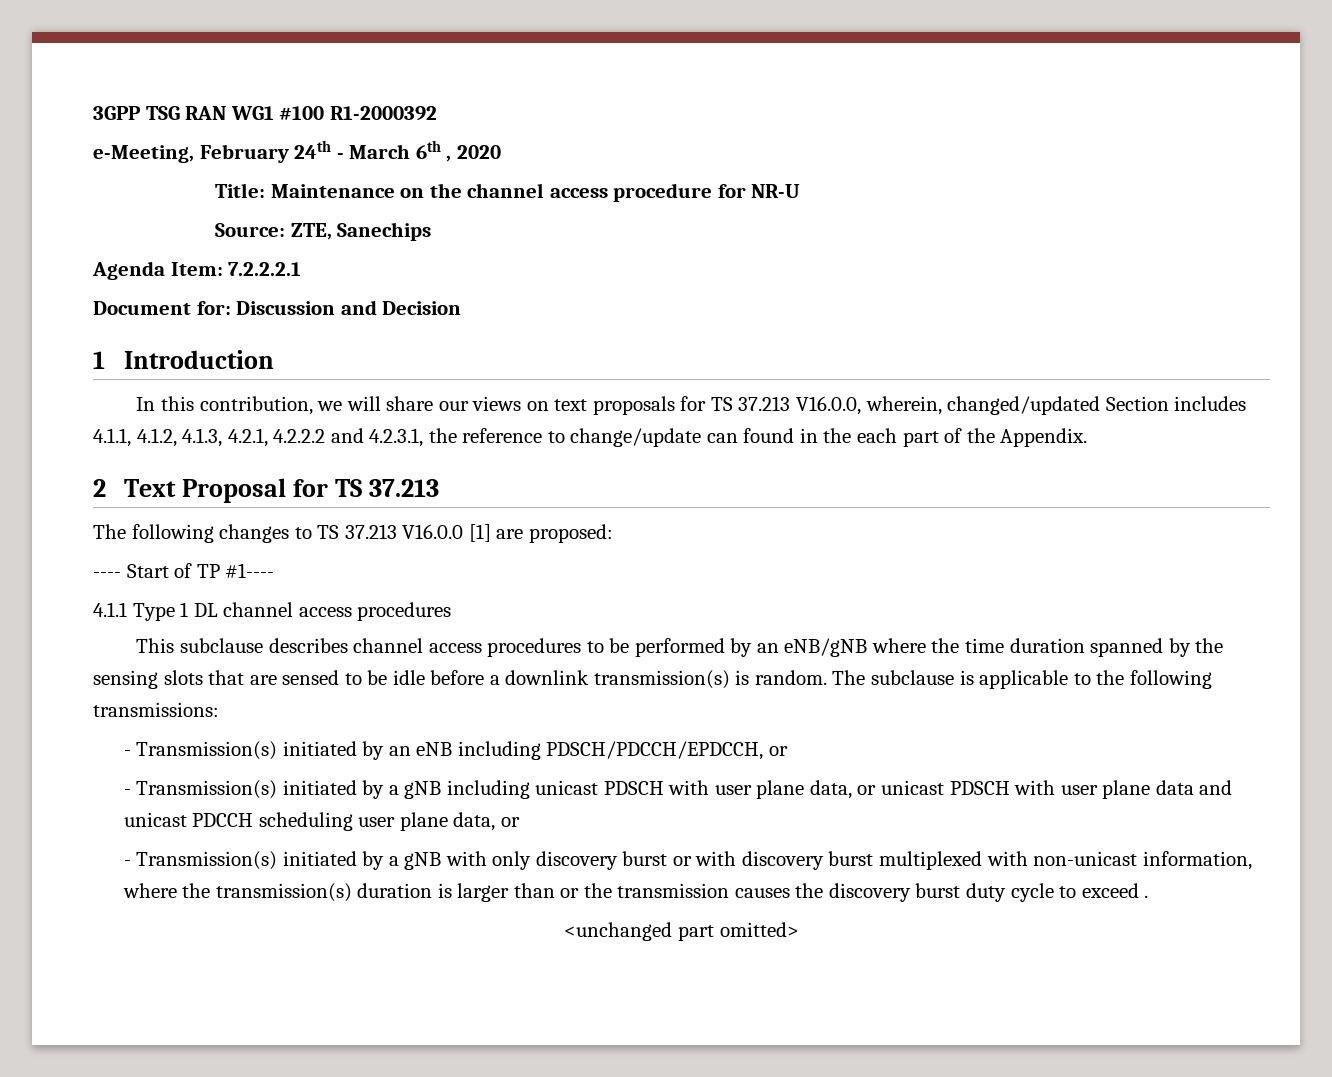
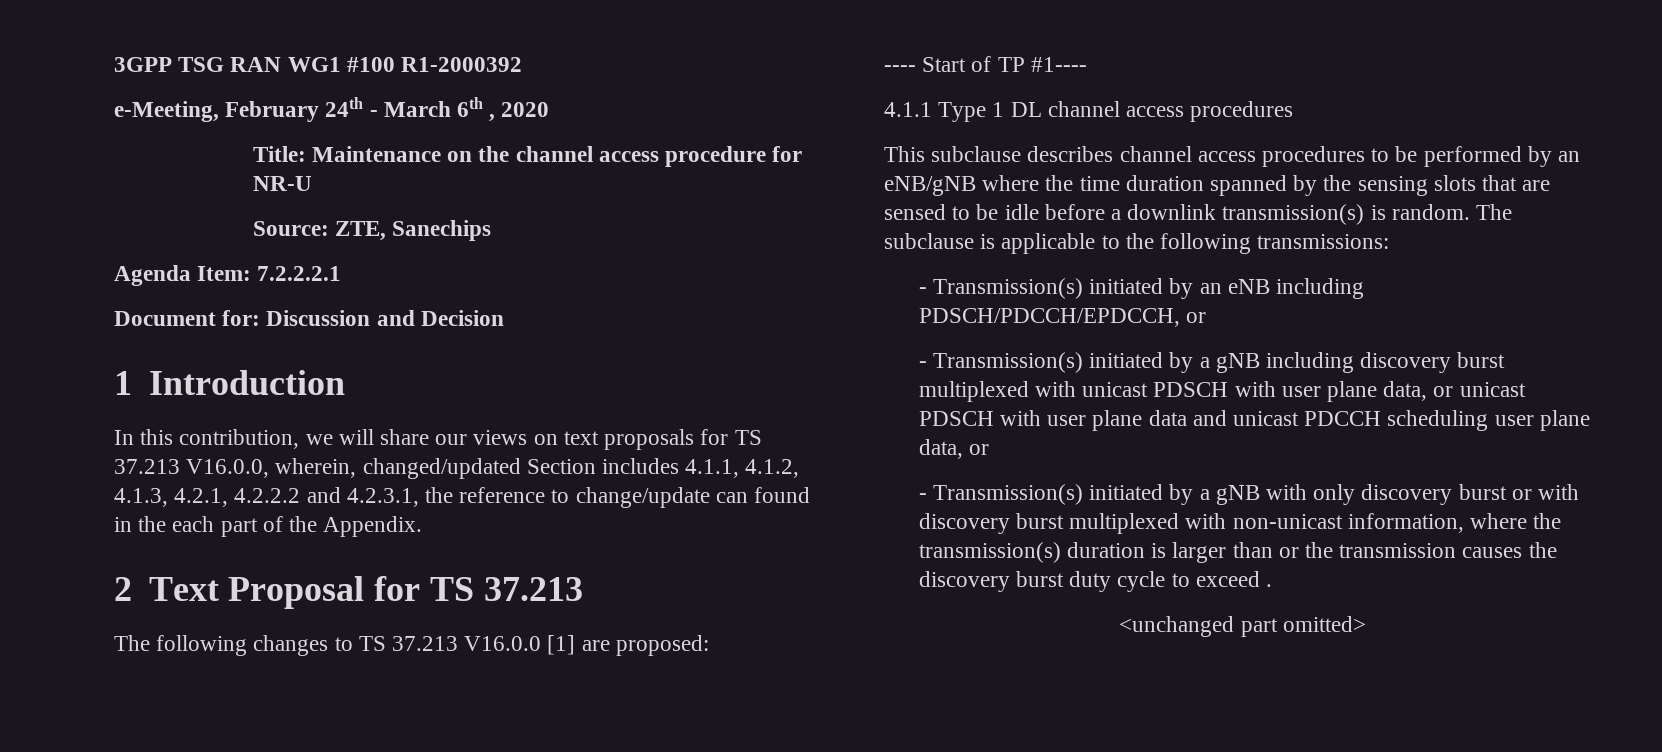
- - Transmission(s) initiated by a gNB including unicast PDSCH with user plane data, or unicast PDSCH with user plane data and unicast PDCCH scheduling user plane data, or
+ - Transmission(s) initiated by a gNB including discovery burst multiplexed with unicast PDSCH with user plane data, or unicast PDSCH with user plane data and unicast PDCCH scheduling user plane data, or

